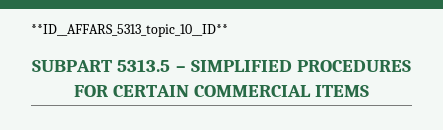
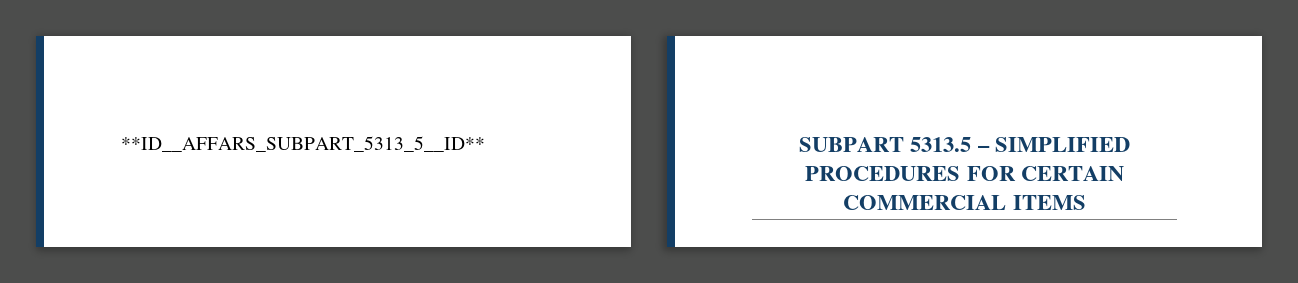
- **ID__AFFARS_5313_topic_10__ID**
+ **ID__AFFARS_SUBPART_5313_5__ID**

